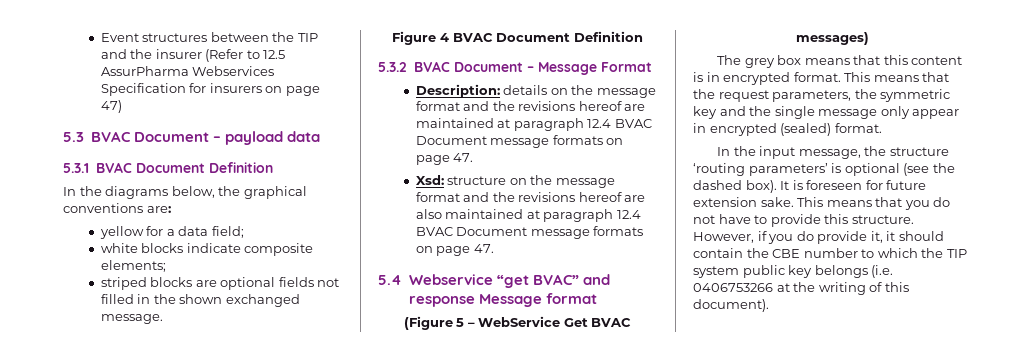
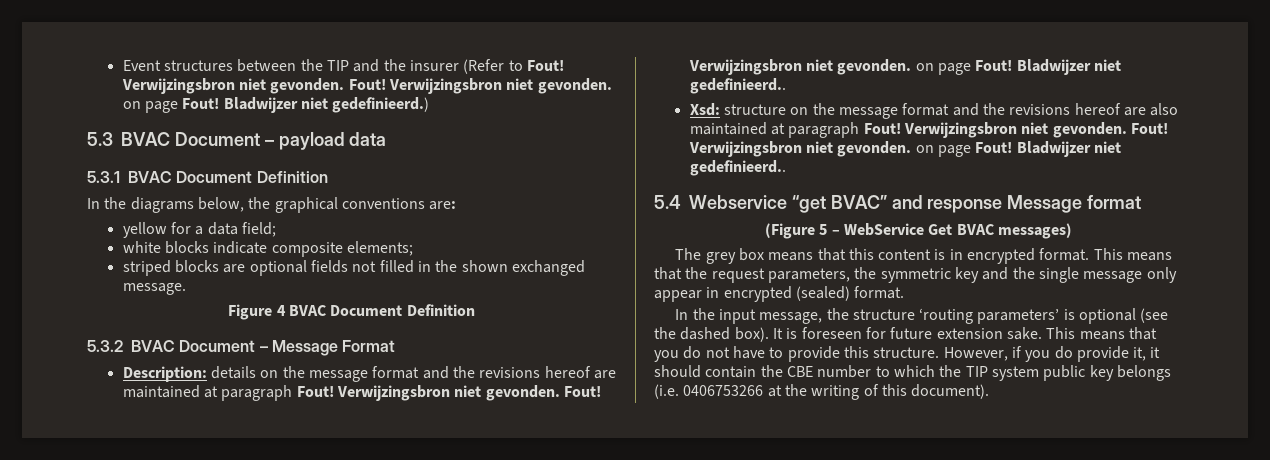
- Event structures between the TIP and the insurer (Refer to 12.5 AssurPharma Webservices Specification for insurers on page 47)
+ Event structures between the TIP and the insurer (Refer to Fout! Verwijzingsbron niet gevonden. Fout! Verwijzingsbron niet gevonden. on page Fout! Bladwijzer niet gedefinieerd.)
- Description: details on the message format and the revisions hereof are maintained at paragraph 12.4 BVAC Document message formats on page 47.
+ Description: details on the message format and the revisions hereof are maintained at paragraph Fout! Verwijzingsbron niet gevonden. Fout! Verwijzingsbron niet gevonden. on page Fout! Bladwijzer niet gedefinieerd..
- Xsd: structure on the message format and the revisions hereof are also maintained at paragraph 12.4 BVAC Document message formats on page 47.
+ Xsd: structure on the message format and the revisions hereof are also maintained at paragraph Fout! Verwijzingsbron niet gevonden. Fout! Verwijzingsbron niet gevonden. on page Fout! Bladwijzer niet gedefinieerd..

